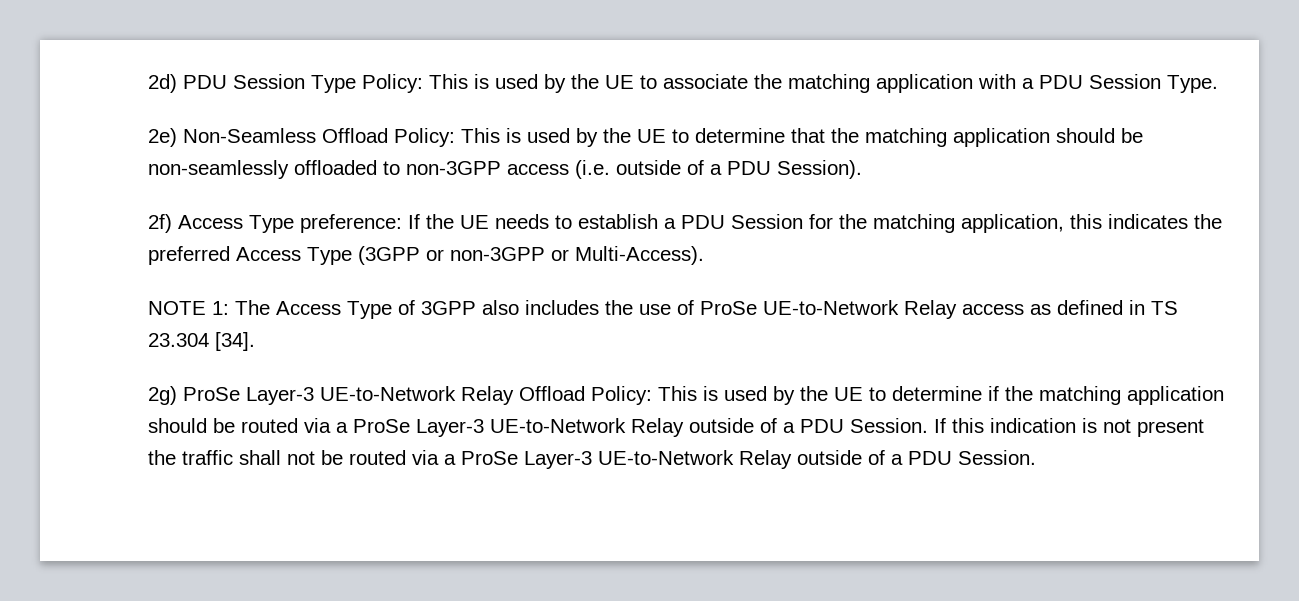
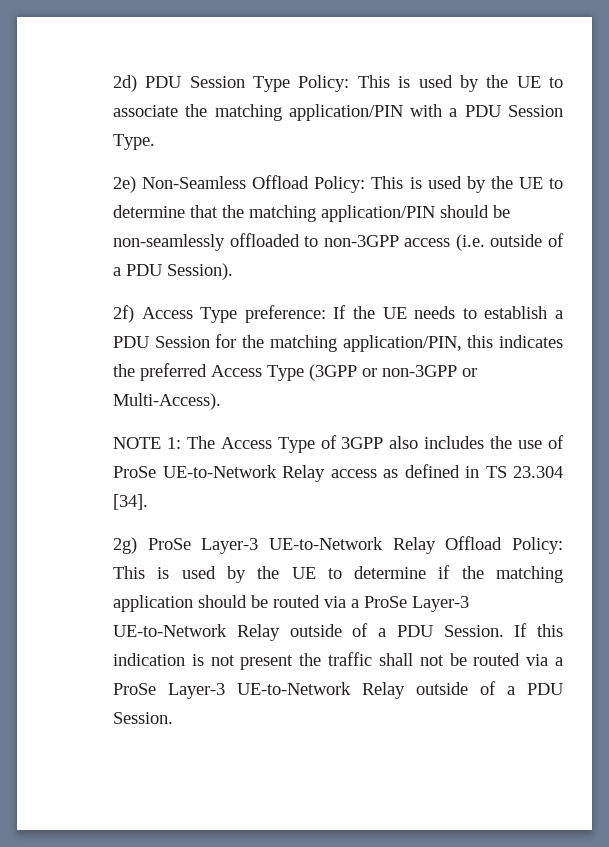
- 2d) PDU Session Type Policy: This is used by the UE to associate the matching application with a PDU Session Type.
+ 2d) PDU Session Type Policy: This is used by the UE to associate the matching application/PIN with a PDU Session Type.
- 2e) Non-Seamless Offload Policy: This is used by the UE to determine that the matching application should be non-seamlessly offloaded to non-3GPP access (i.e. outside of a PDU Session).
+ 2e) Non-Seamless Offload Policy: This is used by the UE to determine that the matching application/PIN should be non-seamlessly offloaded to non-3GPP access (i.e. outside of a PDU Session).
- 2f) Access Type preference: If the UE needs to establish a PDU Session for the matching application, this indicates the preferred Access Type (3GPP or non-3GPP or Multi-Access).
+ 2f) Access Type preference: If the UE needs to establish a PDU Session for the matching application/PIN, this indicates the preferred Access Type (3GPP or non-3GPP or Multi-Access).

